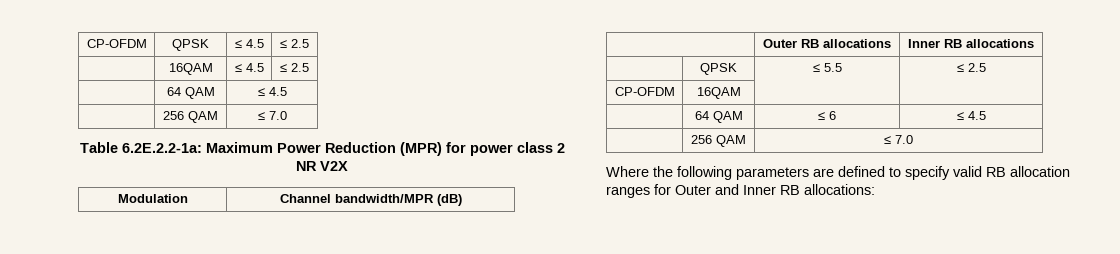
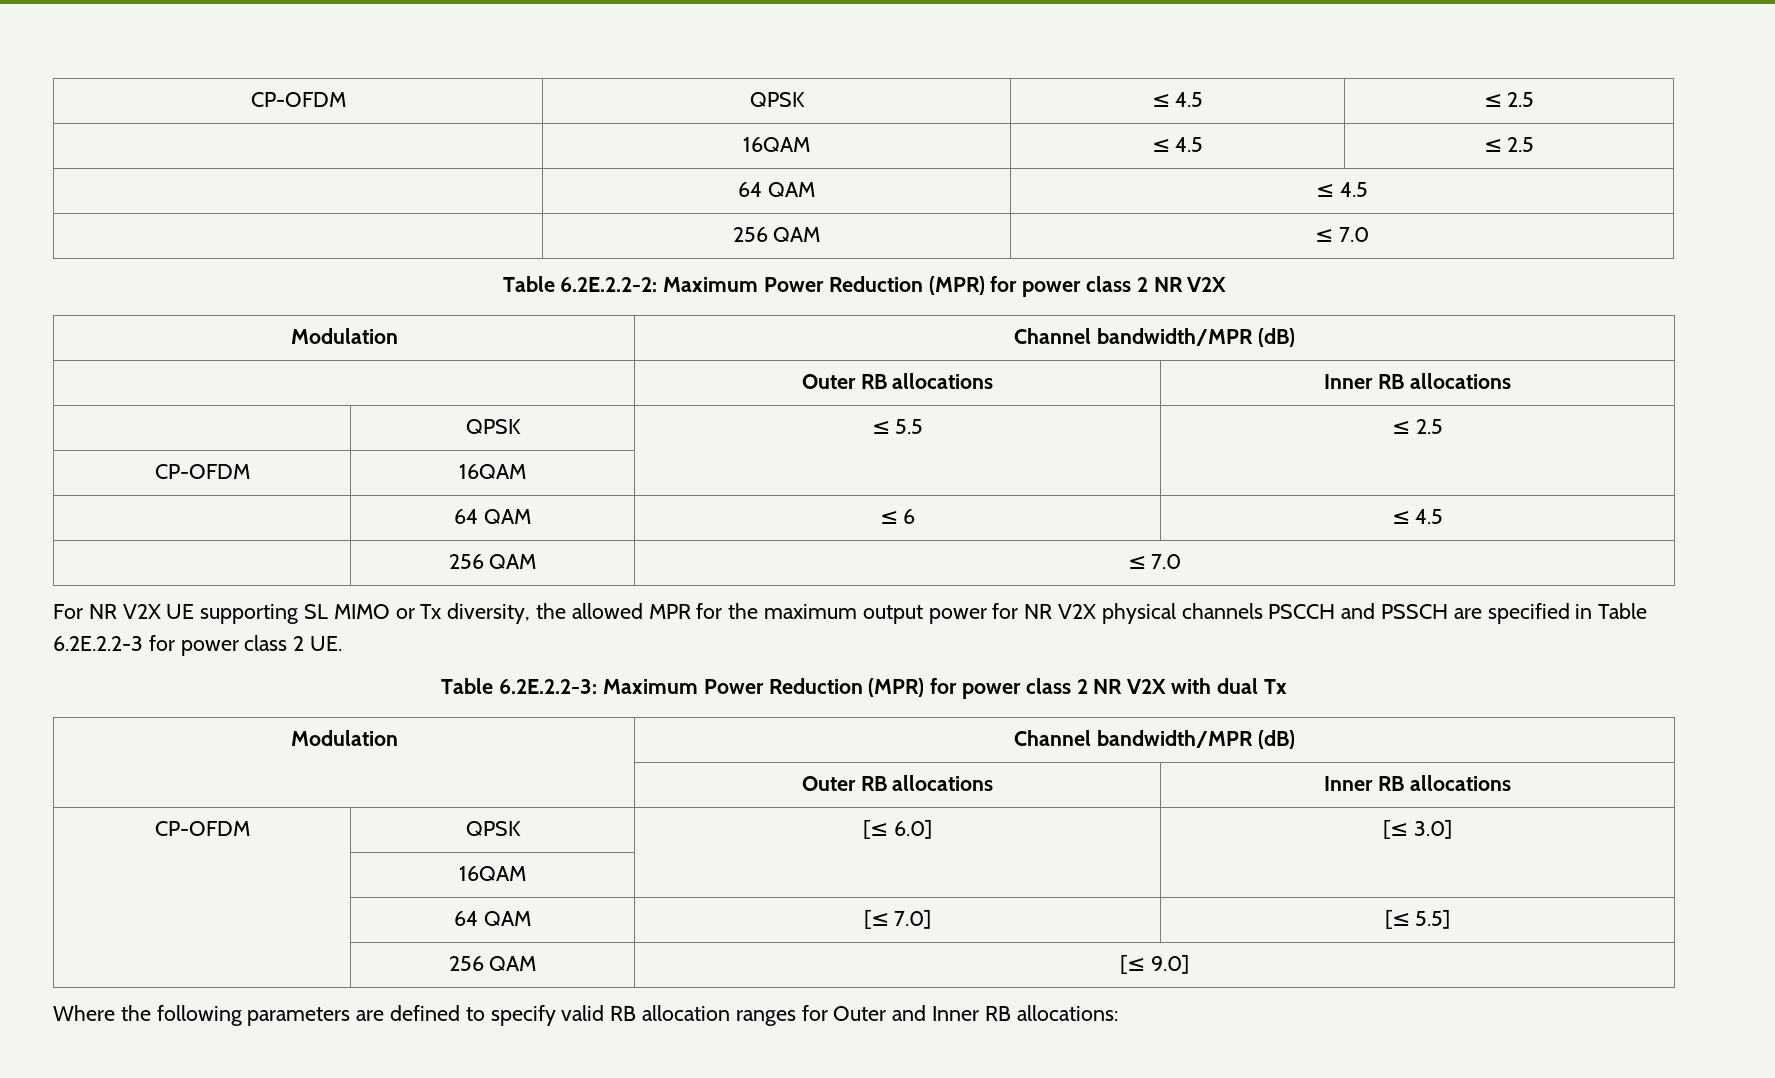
- Table 6.2E.2.2-1a: Maximum Power Reduction (MPR) for power class 2 NR V2X
+ Table 6.2E.2.2-2: Maximum Power Reduction (MPR) for power class 2 NR V2X
+ For NR V2X UE supporting SL MIMO or Tx diversity, the allowed MPR for the maximum output power for NR V2X physical channels PSCCH and PSSCH are specified in Table 6.2E.2.2-3 for power class 2 UE.
+ Table 6.2E.2.2-3: Maximum Power Reduction (MPR) for power class 2 NR V2X with dual Tx
+ Modulation | Channel bandwidth/MPR (dB)
+ | Outer RB allocations | Inner RB allocations
+ CP-OFDM | QPSK | [≤ 6.0] | [≤ 3.0]
+ | 16QAM | |
+ | 64 QAM | [≤ 7.0] | [≤ 5.5]
+ | 256 QAM | [≤ 9.0]

